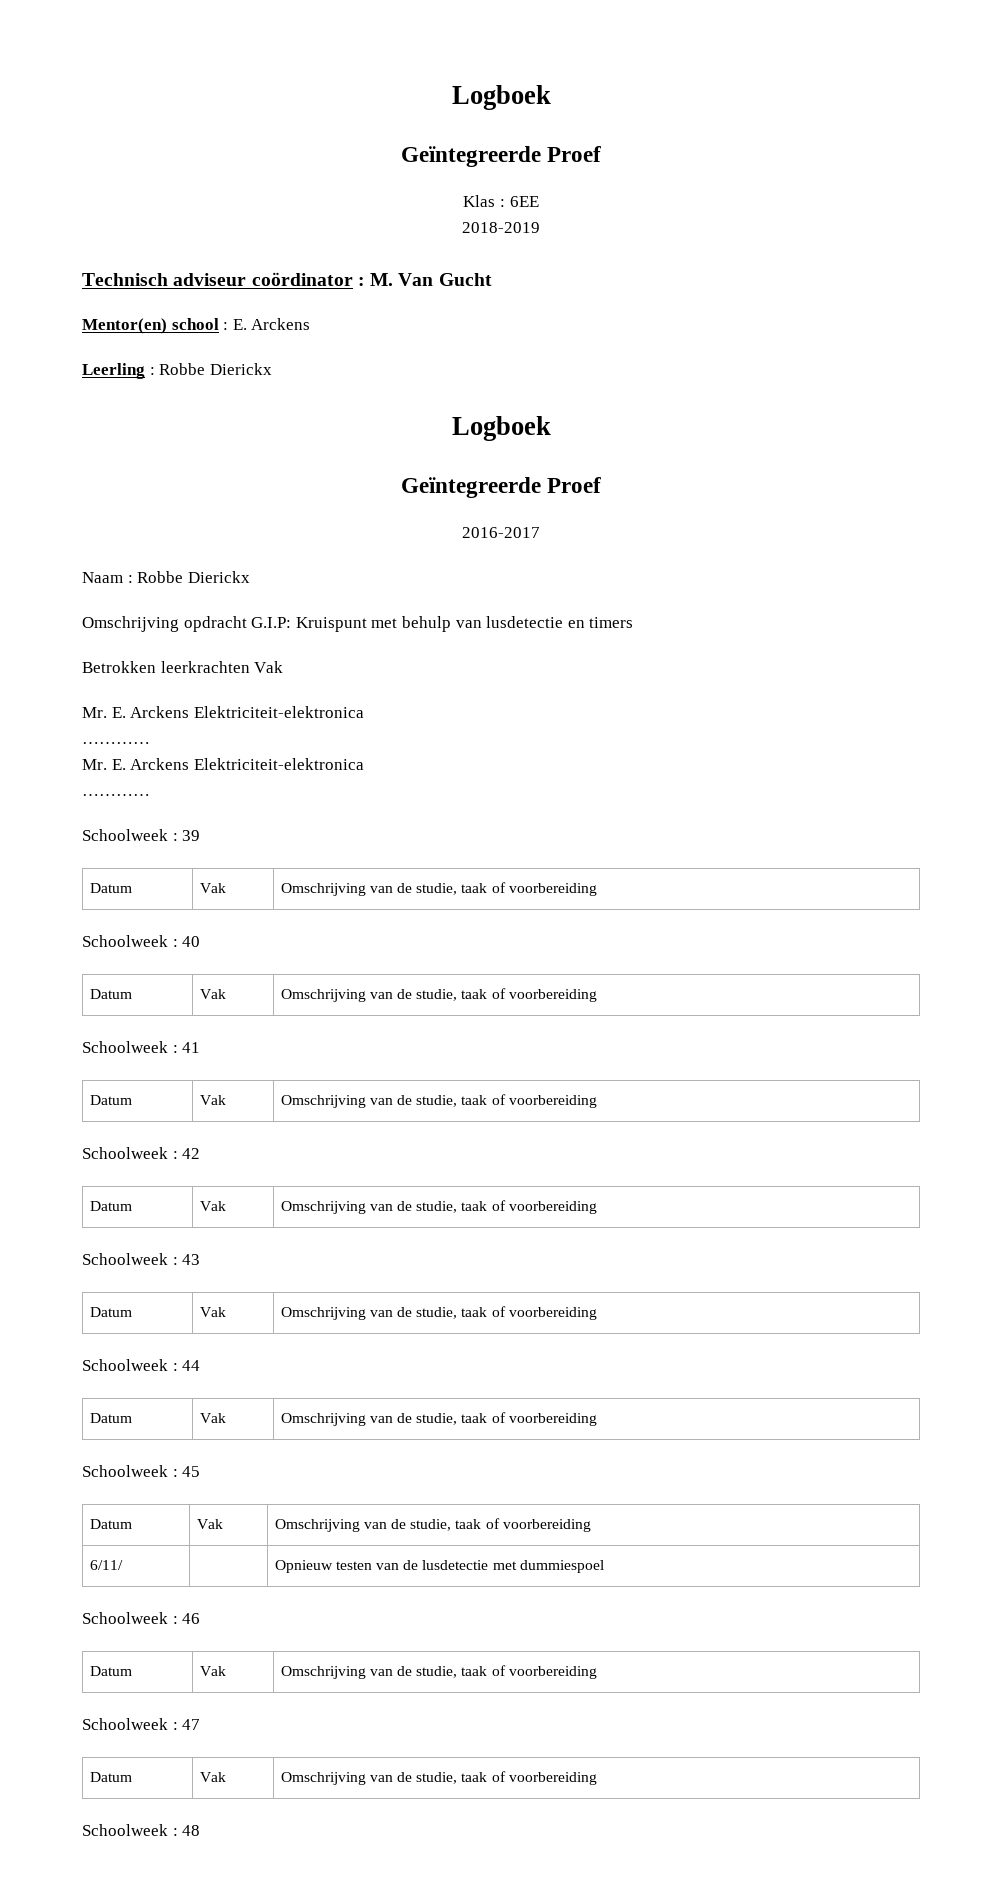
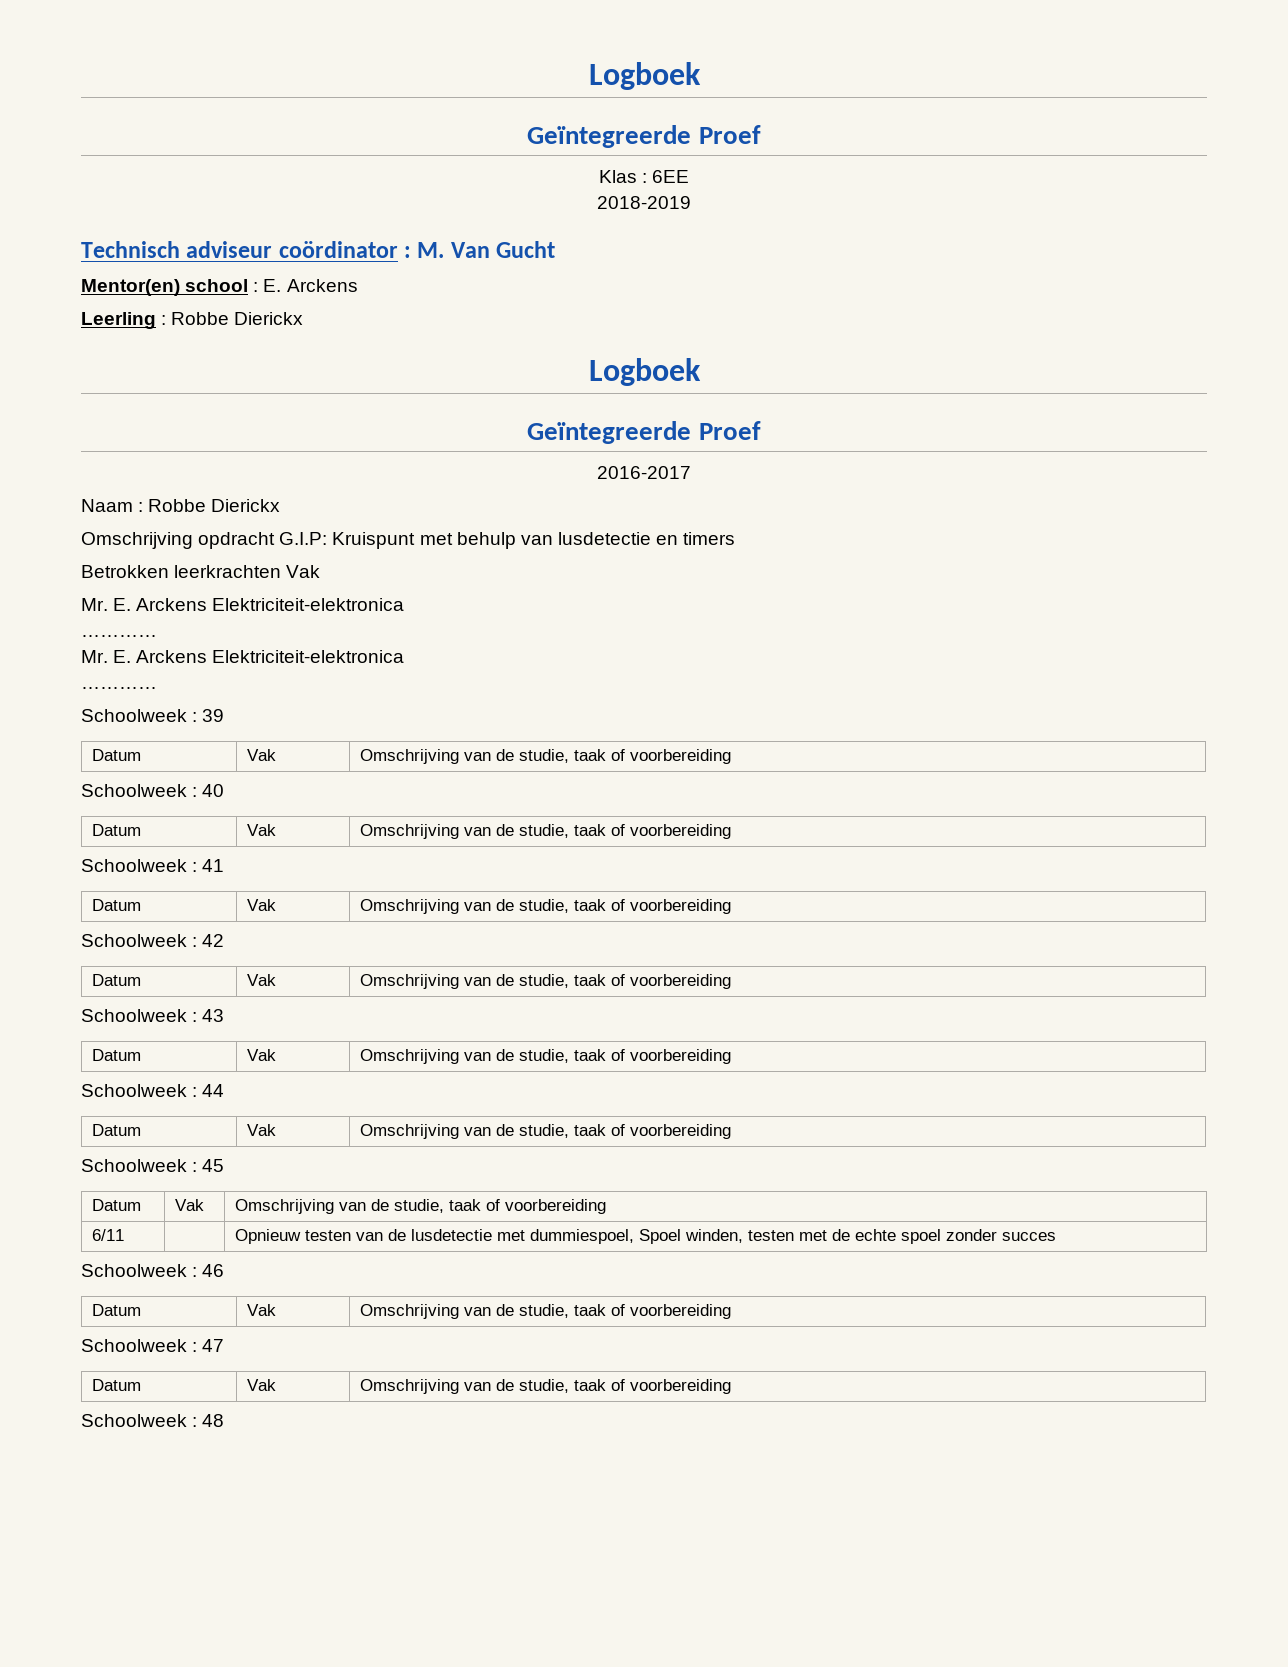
- 6/11/ | | Opnieuw testen van de lusdetectie met dummiespoel
+ 6/11 | | Opnieuw testen van de lusdetectie met dummiespoel, Spoel winden, testen met de echte spoel zonder succes

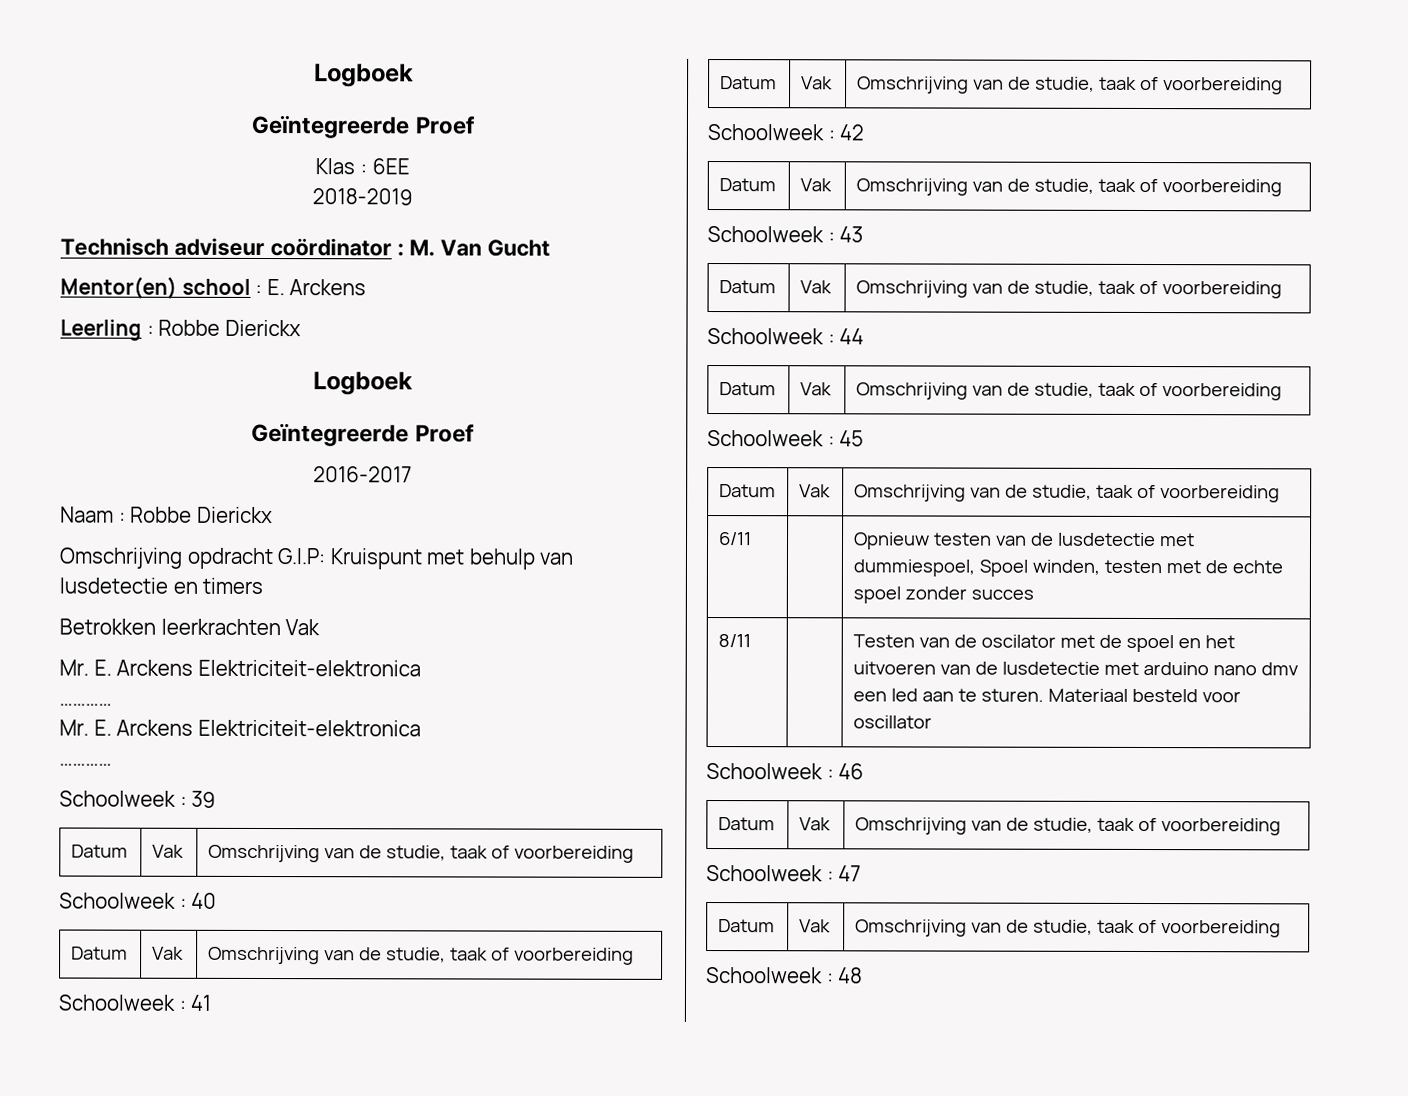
+ 8/11 | | Testen van de oscilator met de spoel en het uitvoeren van de lusdetectie met arduino nano dmv een led aan te sturen. Materiaal besteld voor oscillator

